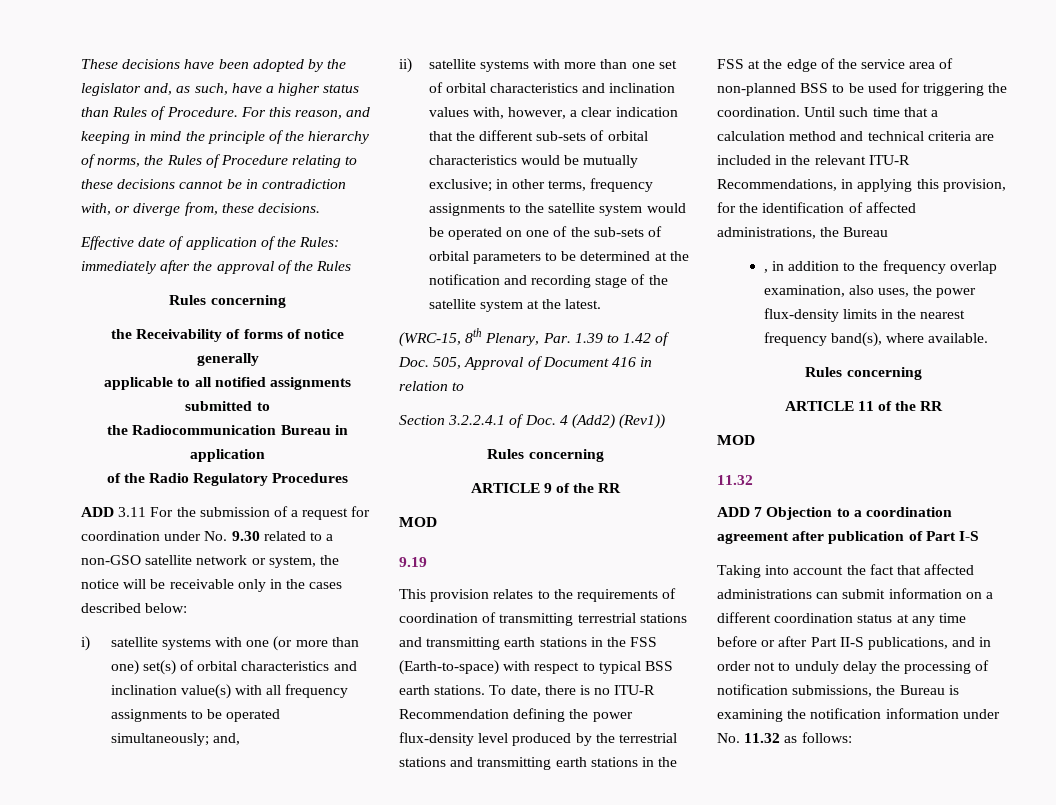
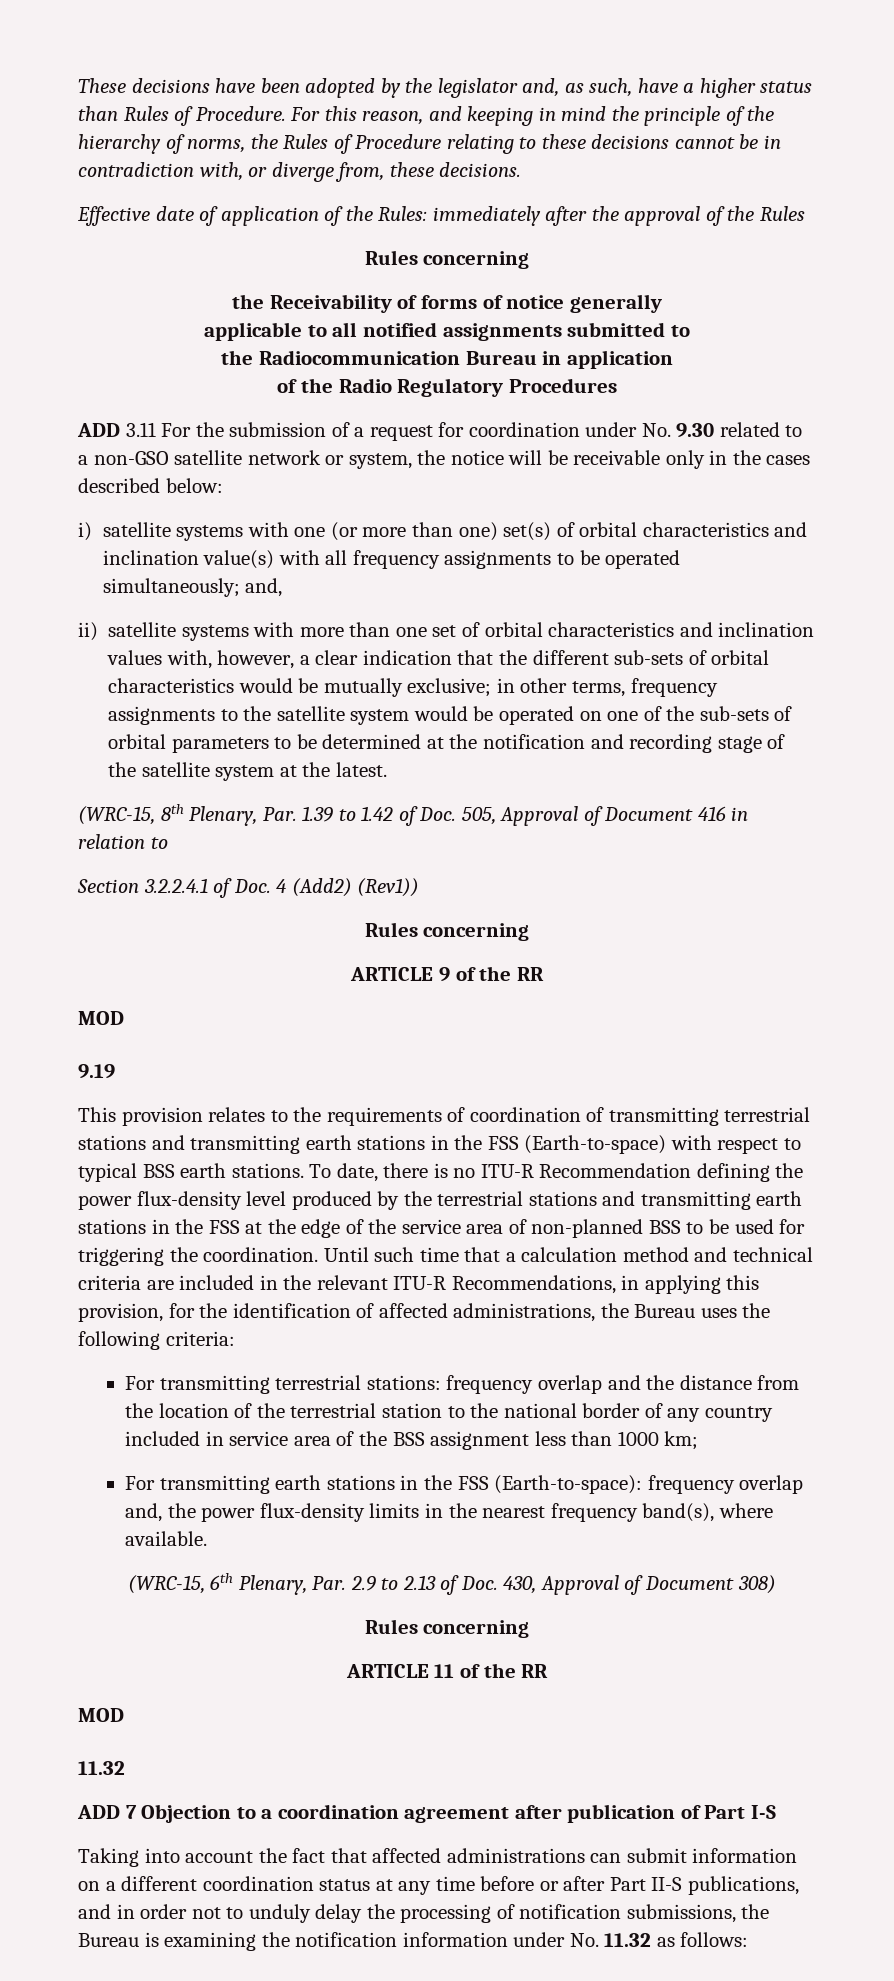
- Until such time that a calculation method and technical criteria are included in the relevant ITU-R Recommendations, in applying this provision, for the identification of affected administrations, the Bureau
- , in addition to the frequency overlap examination, also uses, the power flux-density limits in the nearest frequency band(s), where available.
+ Until such time that a calculation method and technical criteria are included in the relevant ITU-R Recommendations, in applying this provision, for the identification of affected administrations, the Bureau uses the following criteria:
+ For transmitting terrestrial stations: frequency overlap and the distance from the location of the terrestrial station to the national border of any country included in service area of the BSS assignment less than 1000 km;
+ For transmitting earth stations in the FSS (Earth-to-space): frequency overlap and, the power flux-density limits in the nearest frequency band(s), where available.
+ (WRC-15, 6th Plenary, Par. 2.9 to 2.13 of Doc. 430, Approval of Document 308)

